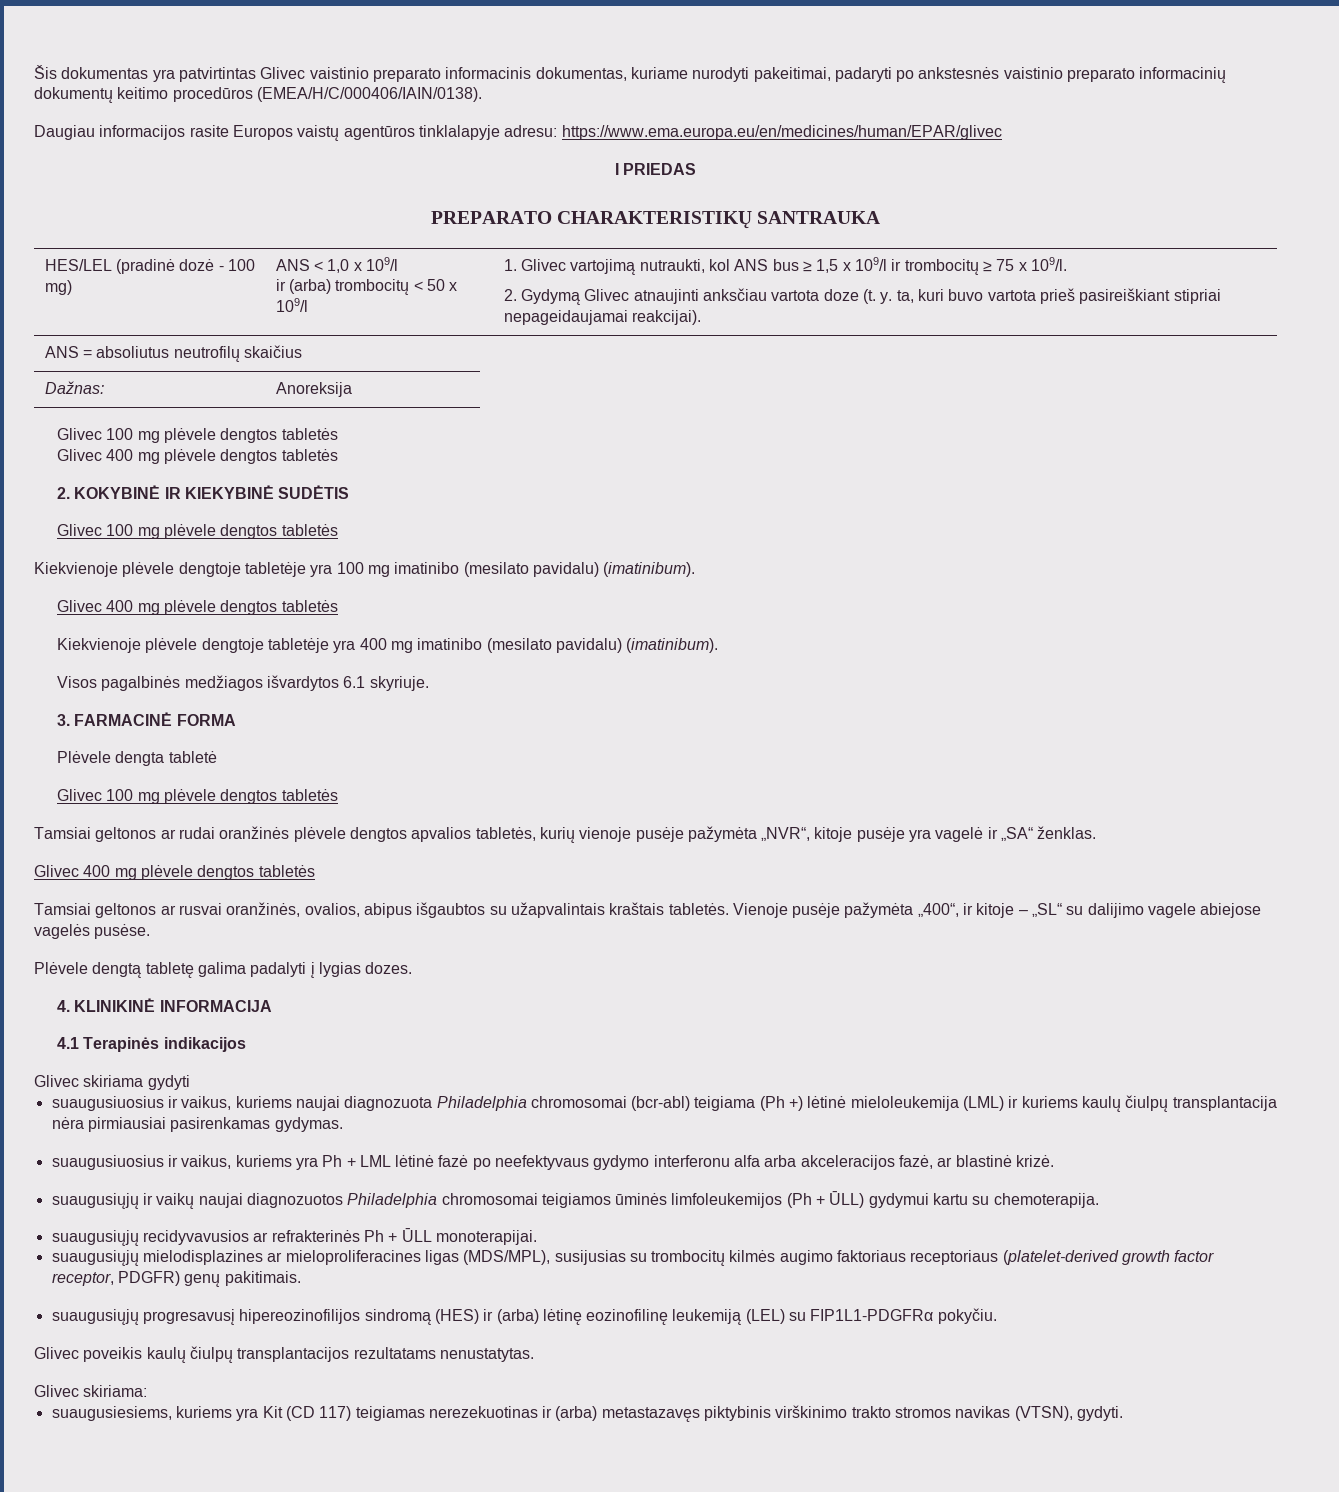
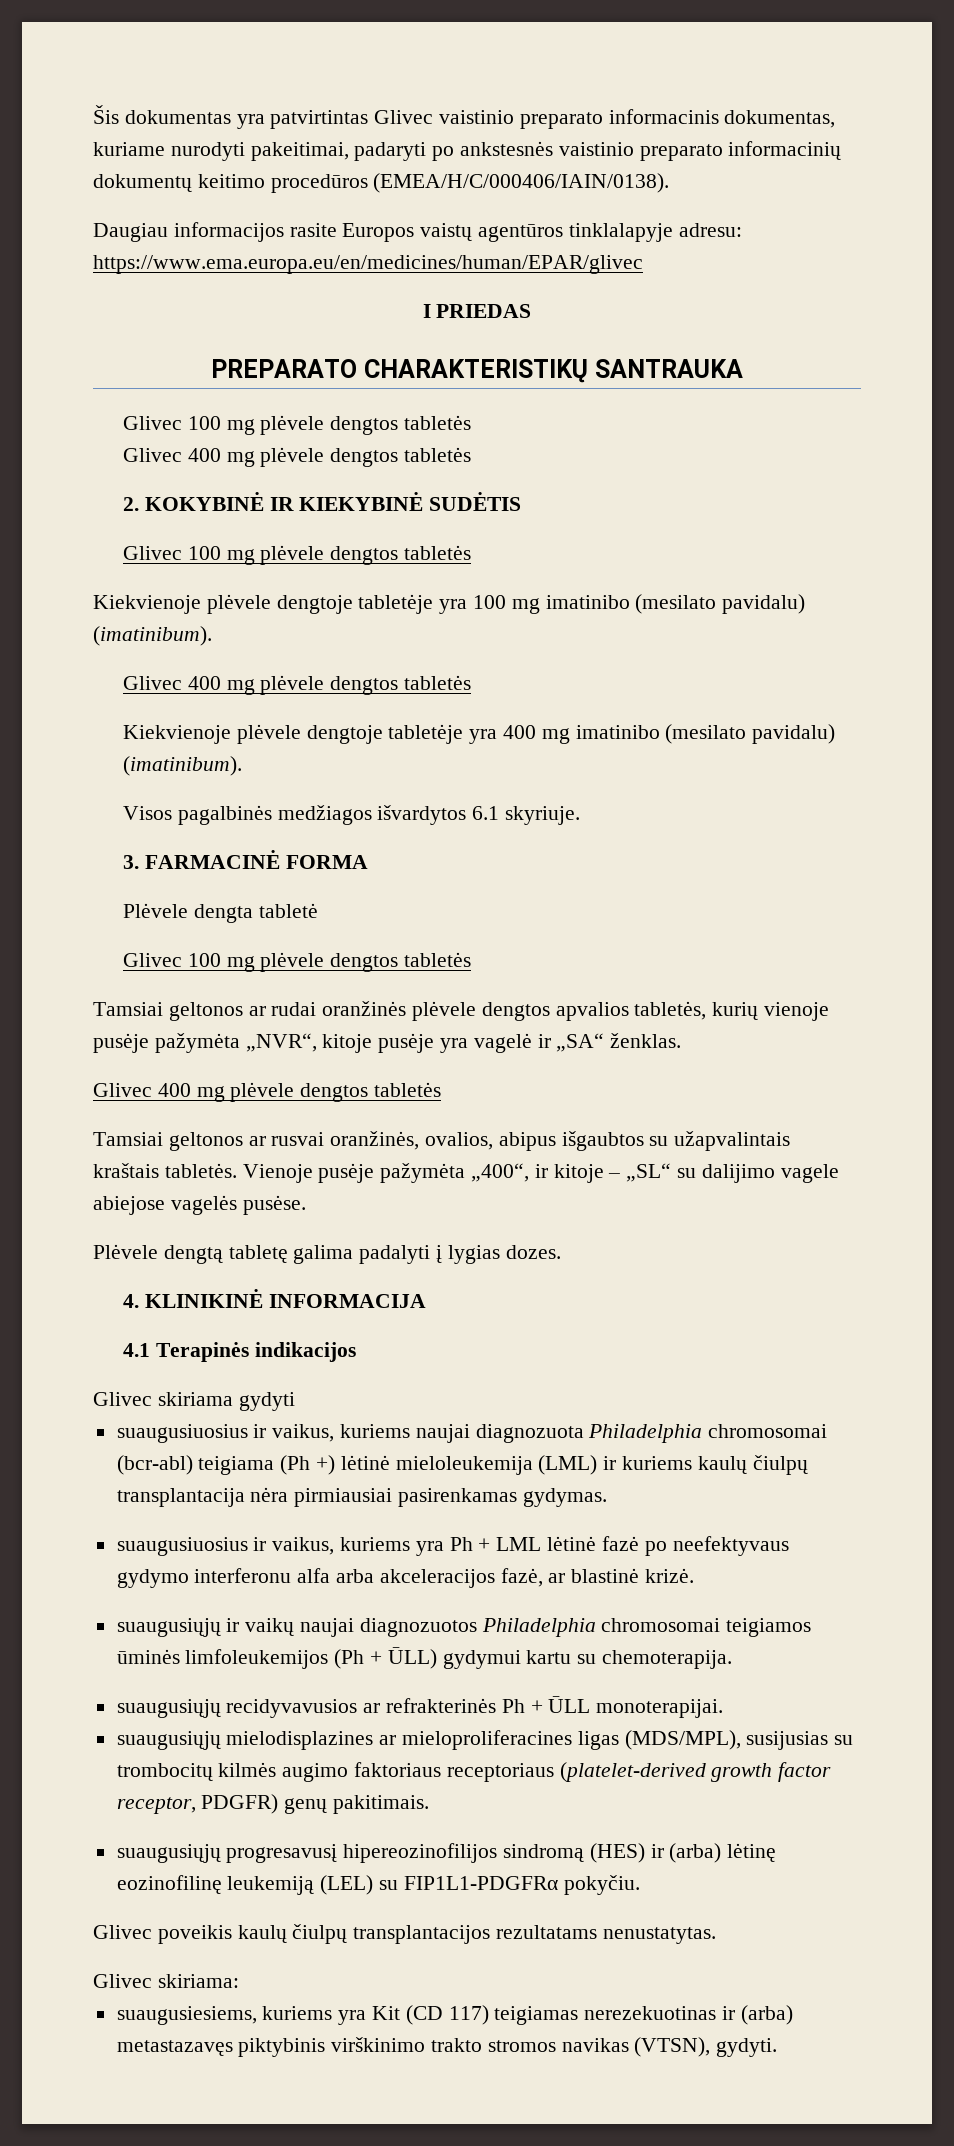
- HES/LEL (pradinė dozė - 100 mg) | ANS < 1,0 x 109/l
- ir (arba) trombocitų < 50 x 109/l | 1. Glivec vartojimą nutraukti, kol ANS bus ≥ 1,5 x 109/l ir trombocitų ≥ 75 x 109/l.
- 2. Gydymą Glivec atnaujinti anksčiau vartota doze (t. y. ta, kuri buvo vartota prieš pasireiškiant stipriai nepageidaujamai reakcijai).
- ANS = absoliutus neutrofilų skaičius
- Dažnas: | Anoreksija

